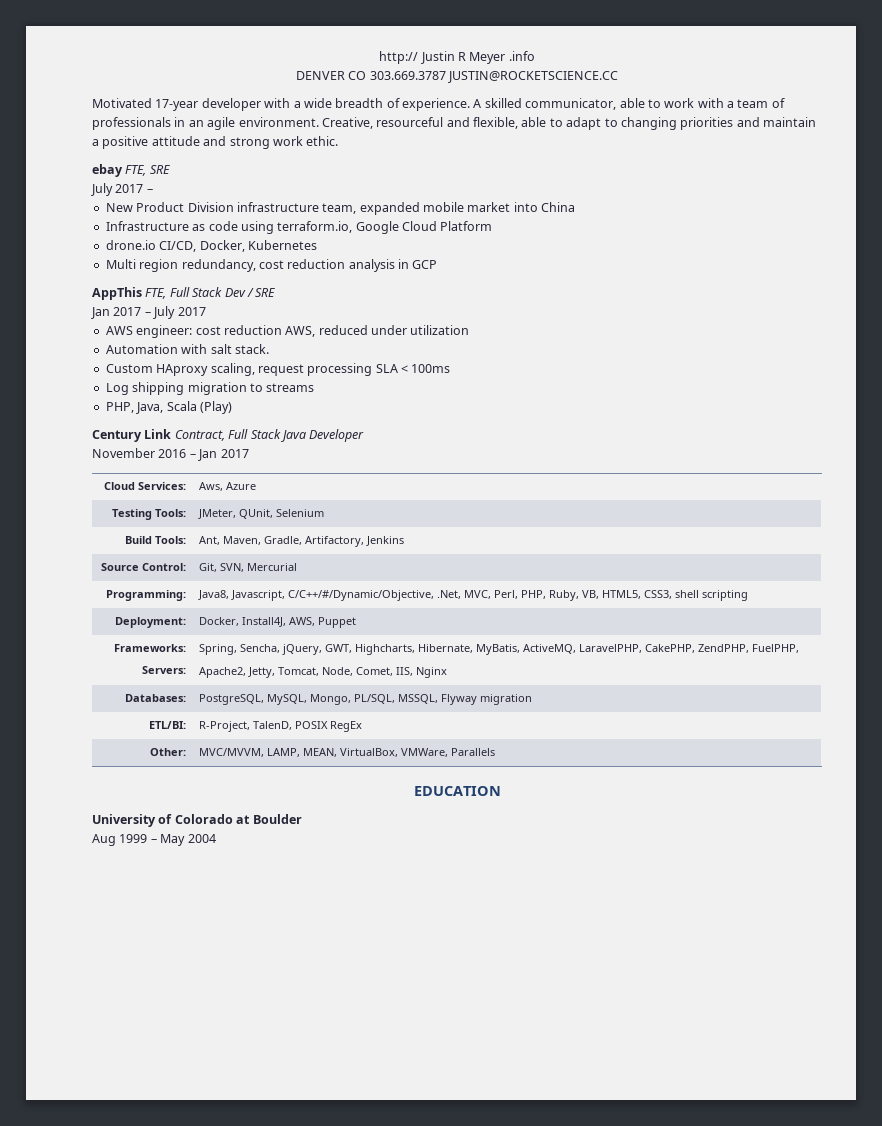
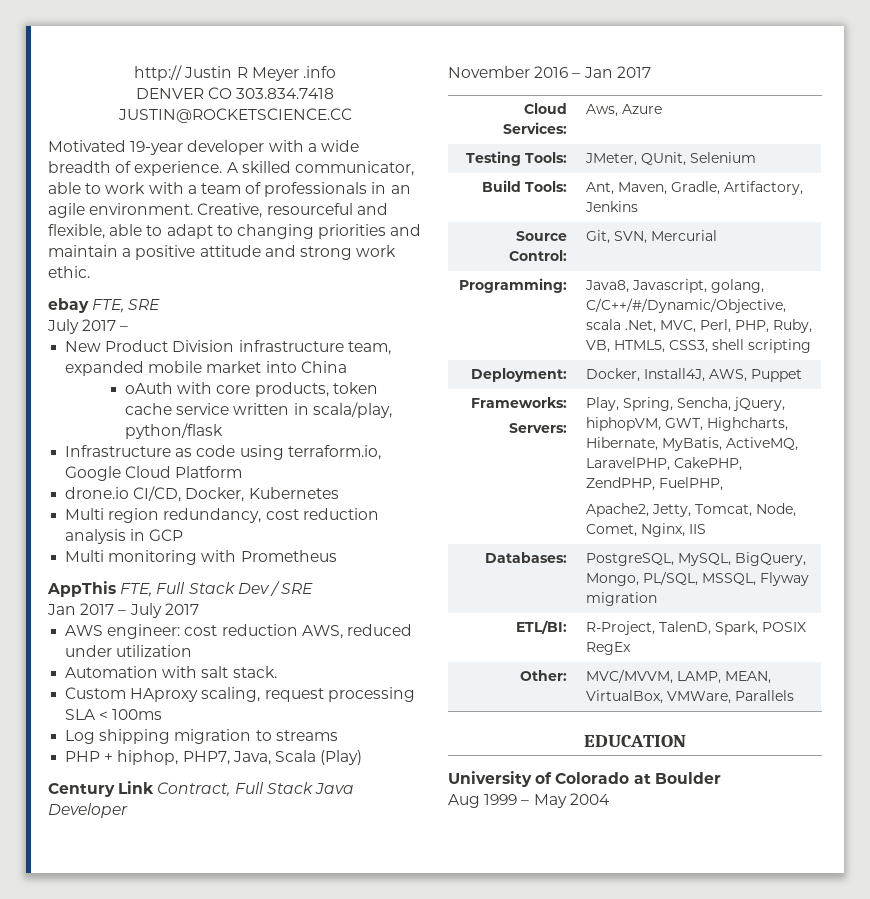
- DENVER CO 303.669.3787 JUSTIN@ROCKETSCIENCE.CC
+ DENVER CO 303.834.7418 JUSTIN@ROCKETSCIENCE.CC
- Motivated 17-year developer with a wide breadth of experience.
+ Motivated 19-year developer with a wide breadth of experience.
+ oAuth with core products, token cache service written in scala/play, python/flask
+ Multi monitoring with Prometheus
- PHP, Java, Scala (Play)
+ PHP + hiphop, PHP7, Java, Scala (Play)
- Programming: | Java8, Javascript, C/C++/#/Dynamic/Objective, .Net, MVC, Perl, PHP, Ruby, VB, HTML5, CSS3, shell scripting
+ Programming: | Java8, Javascript, golang, C/C++/#/Dynamic/Objective, scala .Net, MVC, Perl, PHP, Ruby, VB, HTML5, CSS3, shell scripting
  Frameworks:
- Servers: | Spring, Sencha, jQuery, GWT, Highcharts, Hibernate, MyBatis, ActiveMQ, LaravelPHP, CakePHP, ZendPHP, FuelPHP,
- Apache2, Jetty, Tomcat, Node, Comet, IIS, Nginx
+ Servers: | Play, Spring, Sencha, jQuery, hiphopVM, GWT, Highcharts, Hibernate, MyBatis, ActiveMQ, LaravelPHP, CakePHP, ZendPHP, FuelPHP,
+ Apache2, Jetty, Tomcat, Node, Comet, Nginx, IIS
- Databases: | PostgreSQL, MySQL, Mongo, PL/SQL, MSSQL, Flyway migration
+ Databases: | PostgreSQL, MySQL, BigQuery, Mongo, PL/SQL, MSSQL, Flyway migration
- ETL/BI: | R-Project, TalenD, POSIX RegEx
+ ETL/BI: | R-Project, TalenD, Spark, POSIX RegEx

